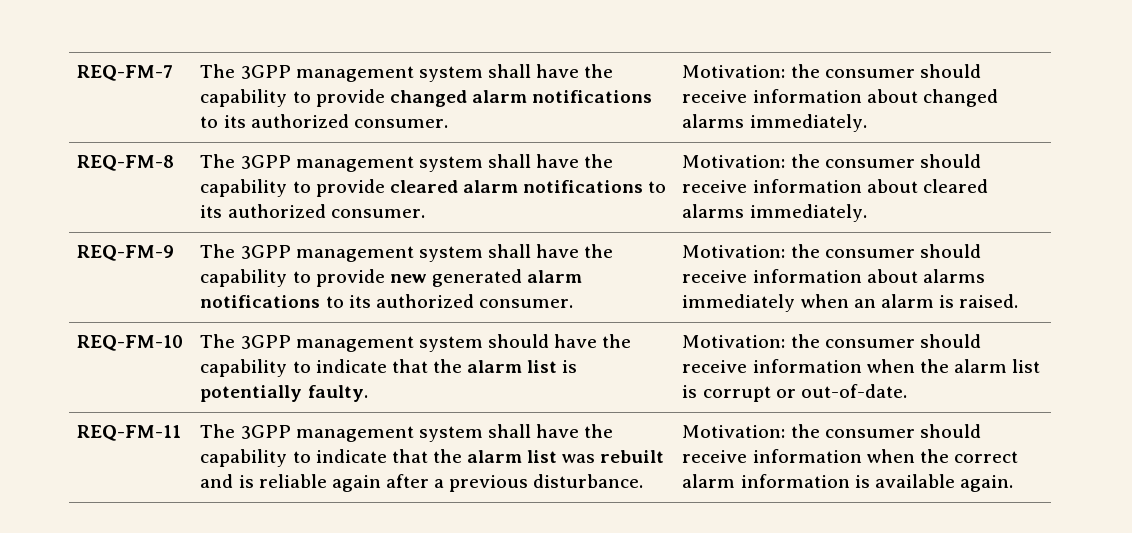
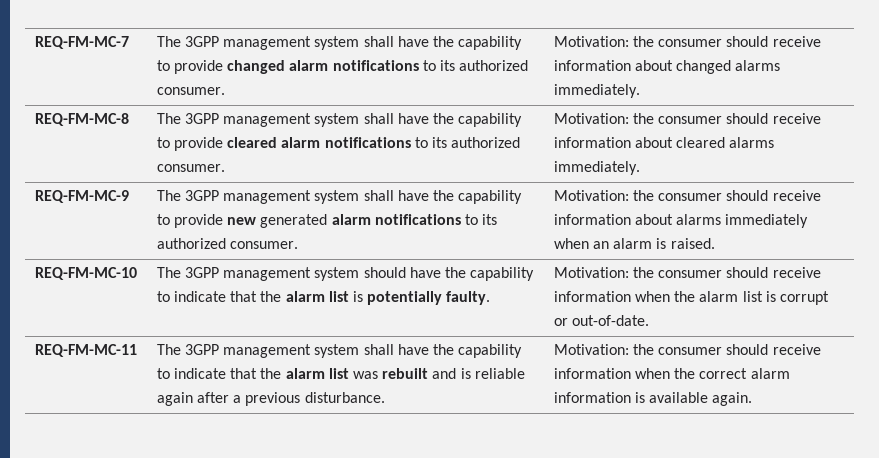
- REQ-FM-7 | The 3GPP management system shall have the capability to provide changed alarm notifications to its authorized consumer. | Motivation: the consumer should receive information about changed alarms immediately.
+ REQ-FM-MC-7 | The 3GPP management system shall have the capability to provide changed alarm notifications to its authorized consumer. | Motivation: the consumer should receive information about changed alarms immediately.
- REQ-FM-8 | The 3GPP management system shall have the capability to provide cleared alarm notifications to its authorized consumer. | Motivation: the consumer should receive information about cleared alarms immediately.
+ REQ-FM-MC-8 | The 3GPP management system shall have the capability to provide cleared alarm notifications to its authorized consumer. | Motivation: the consumer should receive information about cleared alarms immediately.
- REQ-FM-9 | The 3GPP management system shall have the capability to provide new generated alarm notifications to its authorized consumer. | Motivation: the consumer should receive information about alarms immediately when an alarm is raised.
+ REQ-FM-MC-9 | The 3GPP management system shall have the capability to provide new generated alarm notifications to its authorized consumer. | Motivation: the consumer should receive information about alarms immediately when an alarm is raised.
- REQ-FM-10 | The 3GPP management system should have the capability to indicate that the alarm list is potentially faulty. | Motivation: the consumer should receive information when the alarm list is corrupt or out-of-date.
+ REQ-FM-MC-10 | The 3GPP management system should have the capability to indicate that the alarm list is potentially faulty. | Motivation: the consumer should receive information when the alarm list is corrupt or out-of-date.
- REQ-FM-11 | The 3GPP management system shall have the capability to indicate that the alarm list was rebuilt and is reliable again after a previous disturbance. | Motivation: the consumer should receive information when the correct alarm information is available again.
+ REQ-FM-MC-11 | The 3GPP management system shall have the capability to indicate that the alarm list was rebuilt and is reliable again after a previous disturbance. | Motivation: the consumer should receive information when the correct alarm information is available again.

